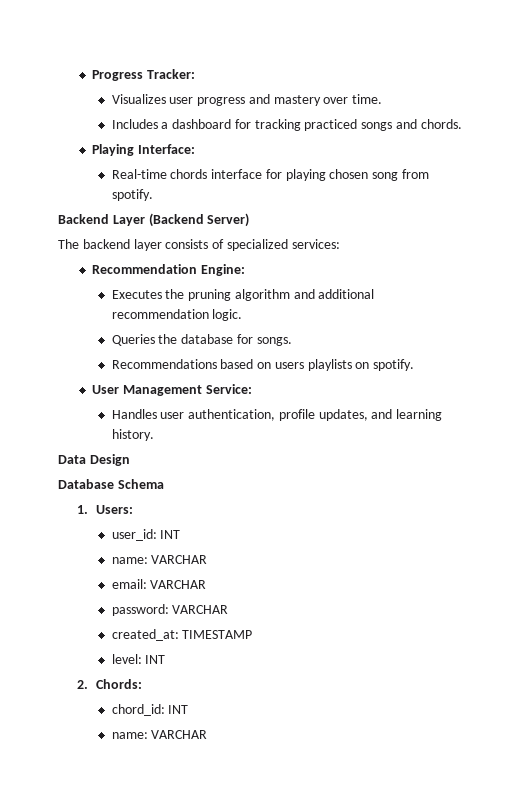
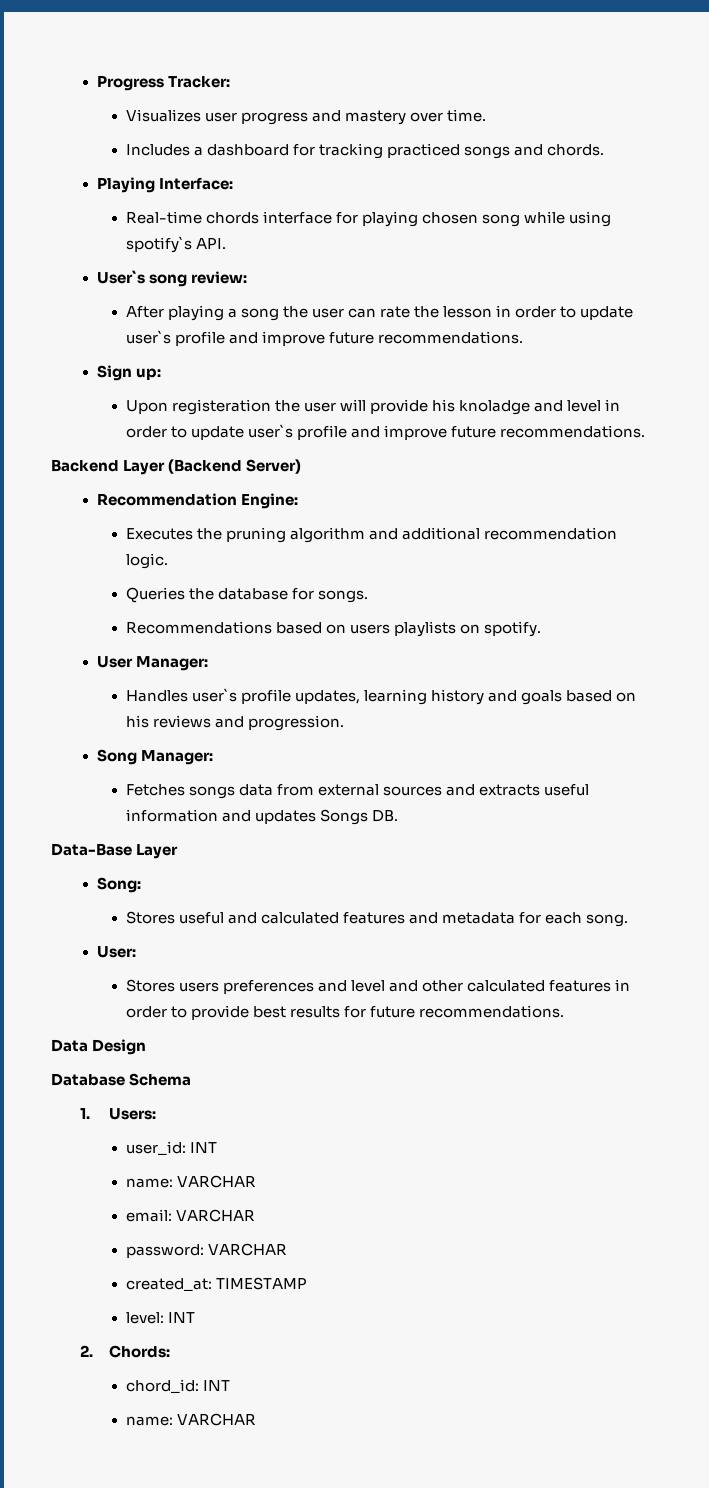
- Real-time chords interface for playing chosen song from spotify.
+ Real-time chords interface for playing chosen song while using spotify`s API.
+ User`s song review:
+ After playing a song the user can rate the lesson in order to update user`s profile and improve future recommendations.
+ Sign up:
+ Upon registeration the user will provide his knoladge and level in order to update user`s profile and improve future recommendations.
  Backend Layer (Backend Server)
- The backend layer consists of specialized services:
- User Management Service:
+ User Manager:
- Handles user authentication, profile updates, and learning history.
+ Handles user`s profile updates, learning history and goals based on his reviews and progression.
+ Song Manager:
+ Fetches songs data from external sources and extracts useful information and updates Songs DB.
+ Data-Base Layer
+ Song:
+ Stores useful and calculated features and metadata for each song.
+ User:
+ Stores users preferences and level and other calculated features in order to provide best results for future recommendations.

